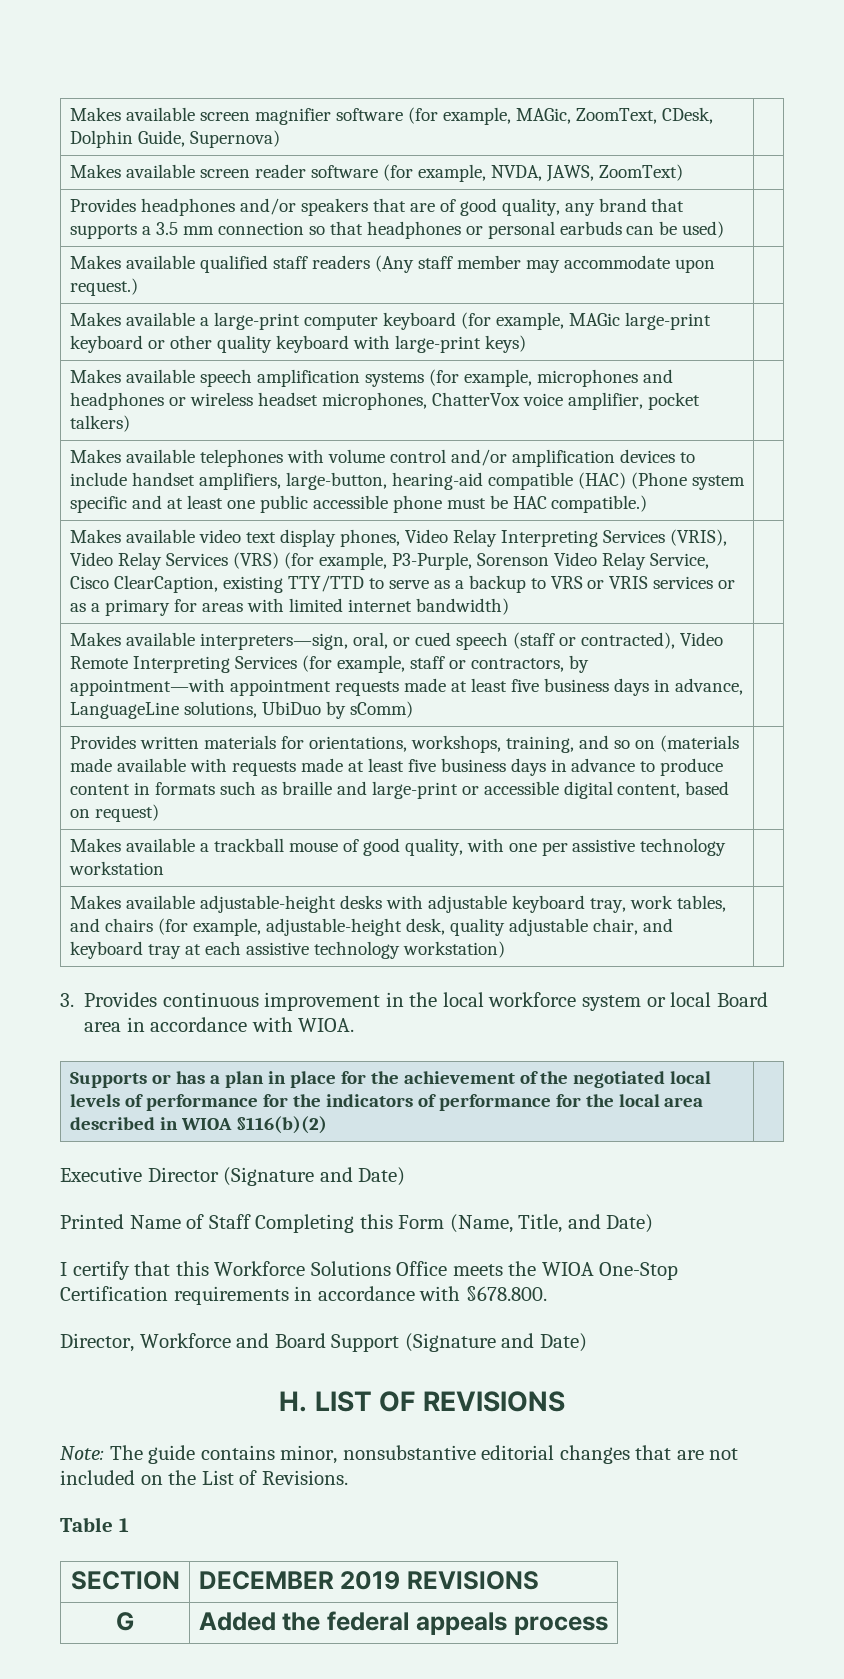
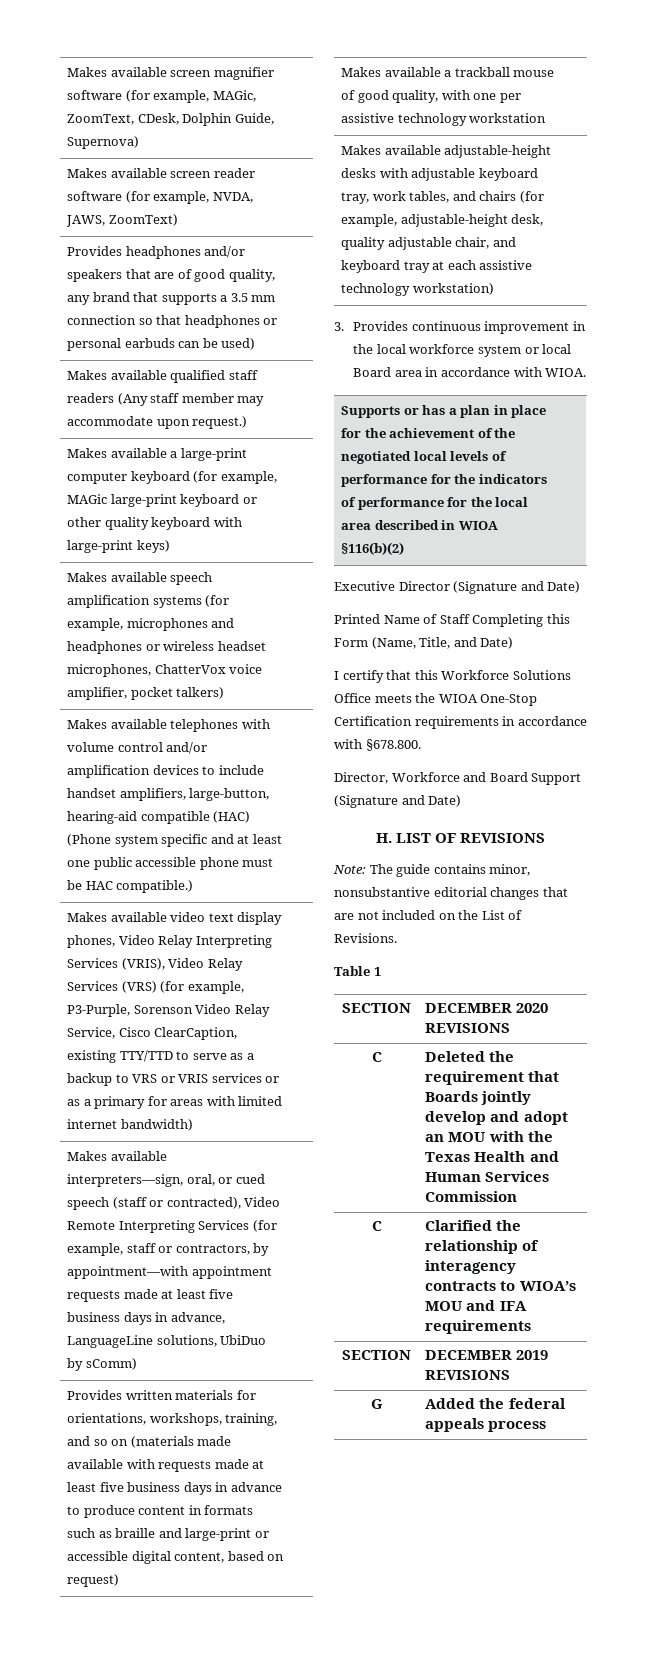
+ SECTION | DECEMBER 2020 REVISIONS
+ C | Deleted the requirement that Boards jointly develop and adopt an MOU with the Texas Health and Human Services Commission
+ C | Clarified the relationship of interagency contracts to WIOA’s MOU and IFA requirements

